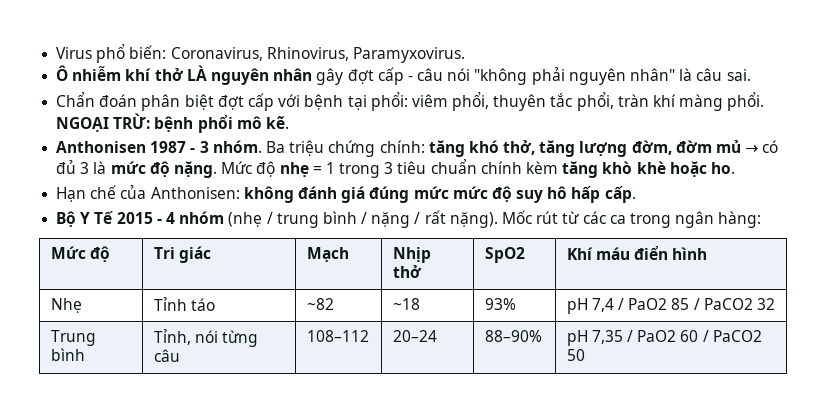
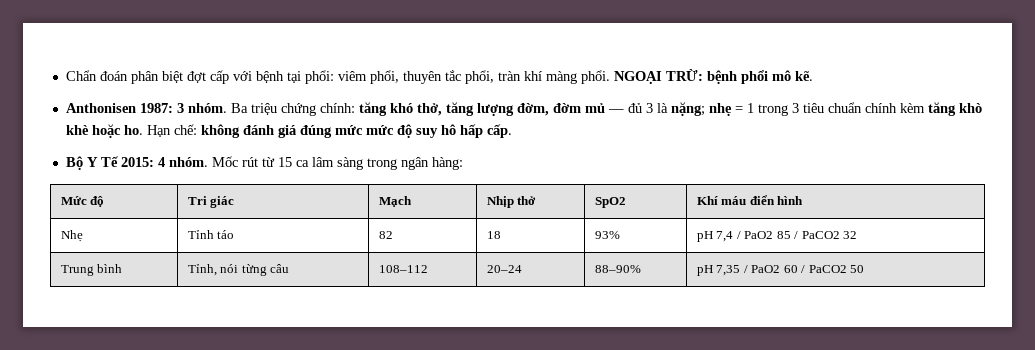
- Virus phổ biến: Coronavirus, Rhinovirus, Paramyxovirus.
- Ô nhiễm khí thở LÀ nguyên nhân gây đợt cấp - câu nói "không phải nguyên nhân" là câu sai.
- Anthonisen 1987 - 3 nhóm.
+ Anthonisen 1987: 3 nhóm.
- Ba triệu chứng chính: tăng khó thở, tăng lượng đờm, đờm mủ → có đủ 3 là mức độ nặng. Mức độ nhẹ = 1 trong 3 tiêu chuẩn chính kèm tăng khò khè hoặc ho.
- Hạn chế của Anthonisen: không đánh giá đúng mức mức độ suy hô hấp cấp.
+ Ba triệu chứng chính: tăng khó thở, tăng lượng đờm, đờm mủ — đủ 3 là nặng; nhẹ = 1 trong 3 tiêu chuẩn chính kèm tăng khò khè hoặc ho. Hạn chế: không đánh giá đúng mức mức độ suy hô hấp cấp.
- Bộ Y Tế 2015 - 4 nhóm (nhẹ / trung bình / nặng / rất nặng). Mốc rút từ các ca trong ngân hàng:
+ Bộ Y Tế 2015: 4 nhóm. Mốc rút từ 15 ca lâm sàng trong ngân hàng:
- Nhẹ | Tỉnh táo | ~82 | ~18 | 93% | pH 7,4 / PaO2 85 / PaCO2 32
+ Nhẹ | Tỉnh táo | 82 | 18 | 93% | pH 7,4 / PaO2 85 / PaCO2 32

